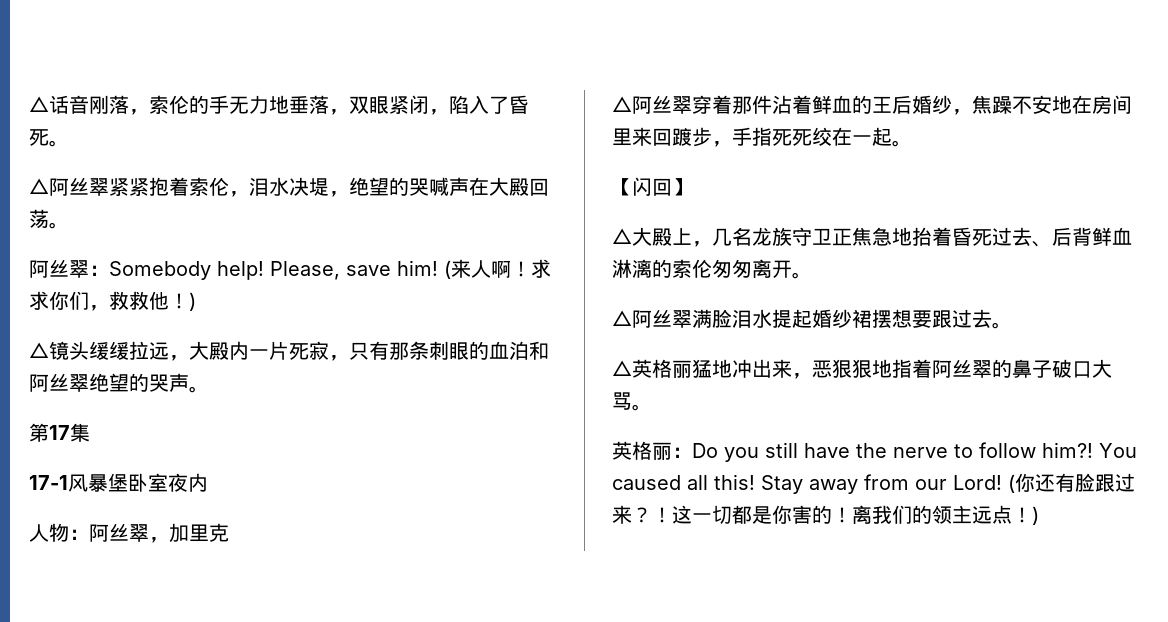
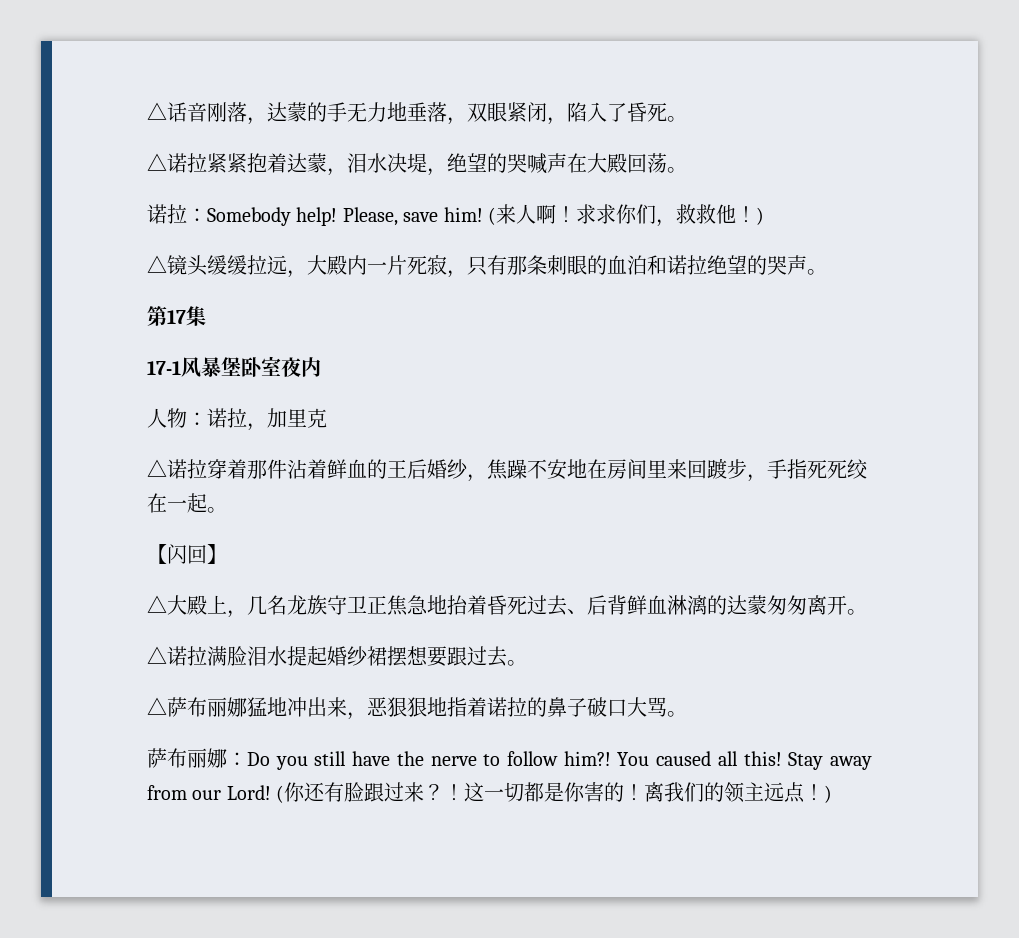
- △话音刚落，索伦的手无力地垂落，双眼紧闭，陷入了昏死。
+ △话音刚落，达蒙的手无力地垂落，双眼紧闭，陷入了昏死。
- △阿丝翠紧紧抱着索伦，泪水决堤，绝望的哭喊声在大殿回荡。
+ △诺拉紧紧抱着达蒙，泪水决堤，绝望的哭喊声在大殿回荡。
- 阿丝翠：Somebody help!
+ 诺拉：Somebody help!
- △镜头缓缓拉远，大殿内一片死寂，只有那条刺眼的血泊和阿丝翠绝望的哭声。
+ △镜头缓缓拉远，大殿内一片死寂，只有那条刺眼的血泊和诺拉绝望的哭声。
- 人物：阿丝翠，加里克
+ 人物：诺拉，加里克
- △阿丝翠穿着那件沾着鲜血的王后婚纱，焦躁不安地在房间里来回踱步，手指死死绞在一起。
+ △诺拉穿着那件沾着鲜血的王后婚纱，焦躁不安地在房间里来回踱步，手指死死绞在一起。
- △大殿上，几名龙族守卫正焦急地抬着昏死过去、后背鲜血淋漓的索伦匆匆离开。
+ △大殿上，几名龙族守卫正焦急地抬着昏死过去、后背鲜血淋漓的达蒙匆匆离开。
- △阿丝翠满脸泪水提起婚纱裙摆想要跟过去。
+ △诺拉满脸泪水提起婚纱裙摆想要跟过去。
- △英格丽猛地冲出来，恶狠狠地指着阿丝翠的鼻子破口大骂。
+ △萨布丽娜猛地冲出来，恶狠狠地指着诺拉的鼻子破口大骂。
- 英格丽：Do you still have the nerve to follow him?!
+ 萨布丽娜：Do you still have the nerve to follow him?!

